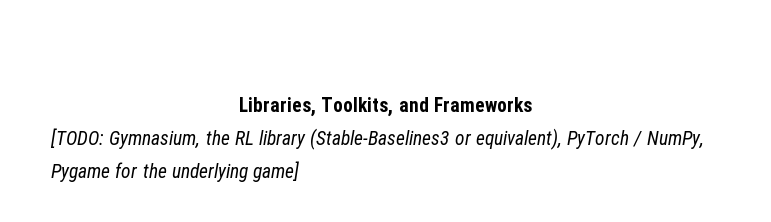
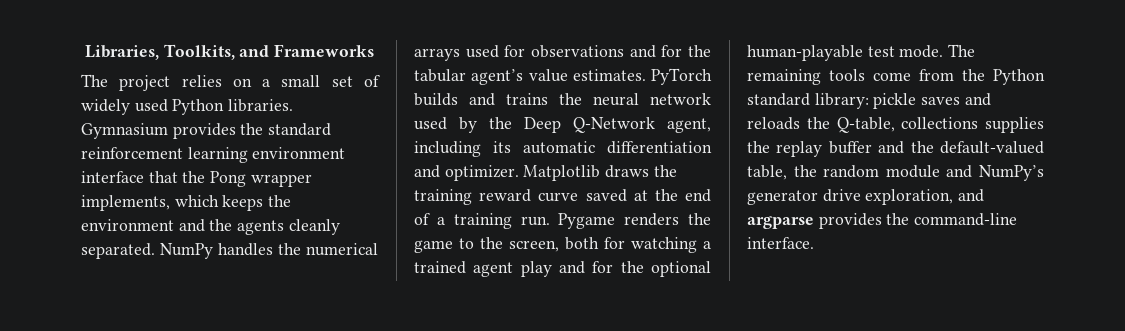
- [TODO: Gymnasium, the RL library (Stable-Baselines3 or equivalent), PyTorch / NumPy, Pygame for the underlying game]
+ The project relies on a small set of widely used Python libraries. Gymnasium provides the standard reinforcement learning environment interface that the Pong wrapper implements, which keeps the environment and the agents cleanly separated. NumPy handles the numerical arrays used for observations and for the tabular agent’s value estimates. PyTorch builds and trains the neural network used by the Deep Q-Network agent, including its automatic differentiation and optimizer. Matplotlib draws the training reward curve saved at the end of a training run. Pygame renders the game to the screen, both for watching a trained agent play and for the optional human-playable test mode. The remaining tools come from the Python standard library: pickle saves and reloads the Q-table, collections supplies the replay buffer and the default-valued table, the random module and NumPy’s generator drive exploration, and argparse provides the command-line interface.

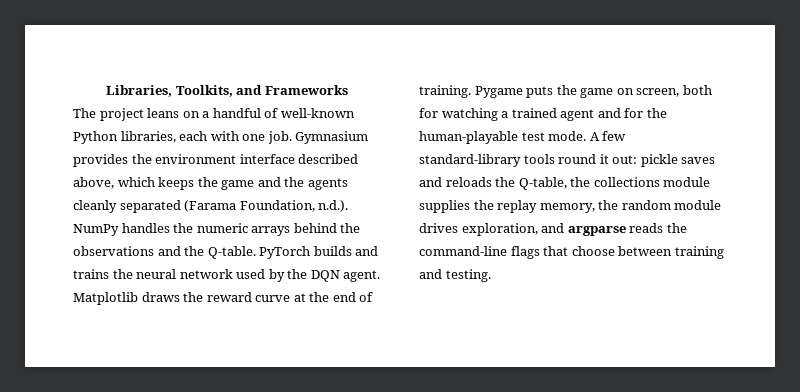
- The project relies on a small set of widely used Python libraries. Gymnasium provides the standard reinforcement learning environment interface that the Pong wrapper implements, which keeps the environment and the agents cleanly separated. NumPy handles the numerical arrays used for observations and for the tabular agent’s value estimates.
+ The project leans on a handful of well-known Python libraries, each with one job. Gymnasium provides the environment interface described above, which keeps the game and the agents cleanly separated (Farama Foundation, n.d.). NumPy handles the numeric arrays behind the observations and the Q-table.
- PyTorch builds and trains the neural network used by the Deep Q-Network agent, including its automatic differentiation and optimizer.
+ PyTorch builds and trains the neural network used by the DQN agent.
- Matplotlib draws the training reward curve saved at the end of a training run. Pygame renders the game to the screen, both for watching a trained agent play and for the optional human-playable test mode.
+ Matplotlib draws the reward curve at the end of training. Pygame puts the game on screen, both for watching a trained agent and for the human-playable test mode.
- The remaining tools come from the Python standard library: pickle saves and reloads the Q-table, collections supplies the replay buffer and the default-valued table, the random module and NumPy’s generator drive exploration, and argparse provides the command-line interface.
+ A few standard-library tools round it out: pickle saves and reloads the Q-table, the collections module supplies the replay memory, the random module drives exploration, and argparse reads the command-line flags that choose between training and testing.

